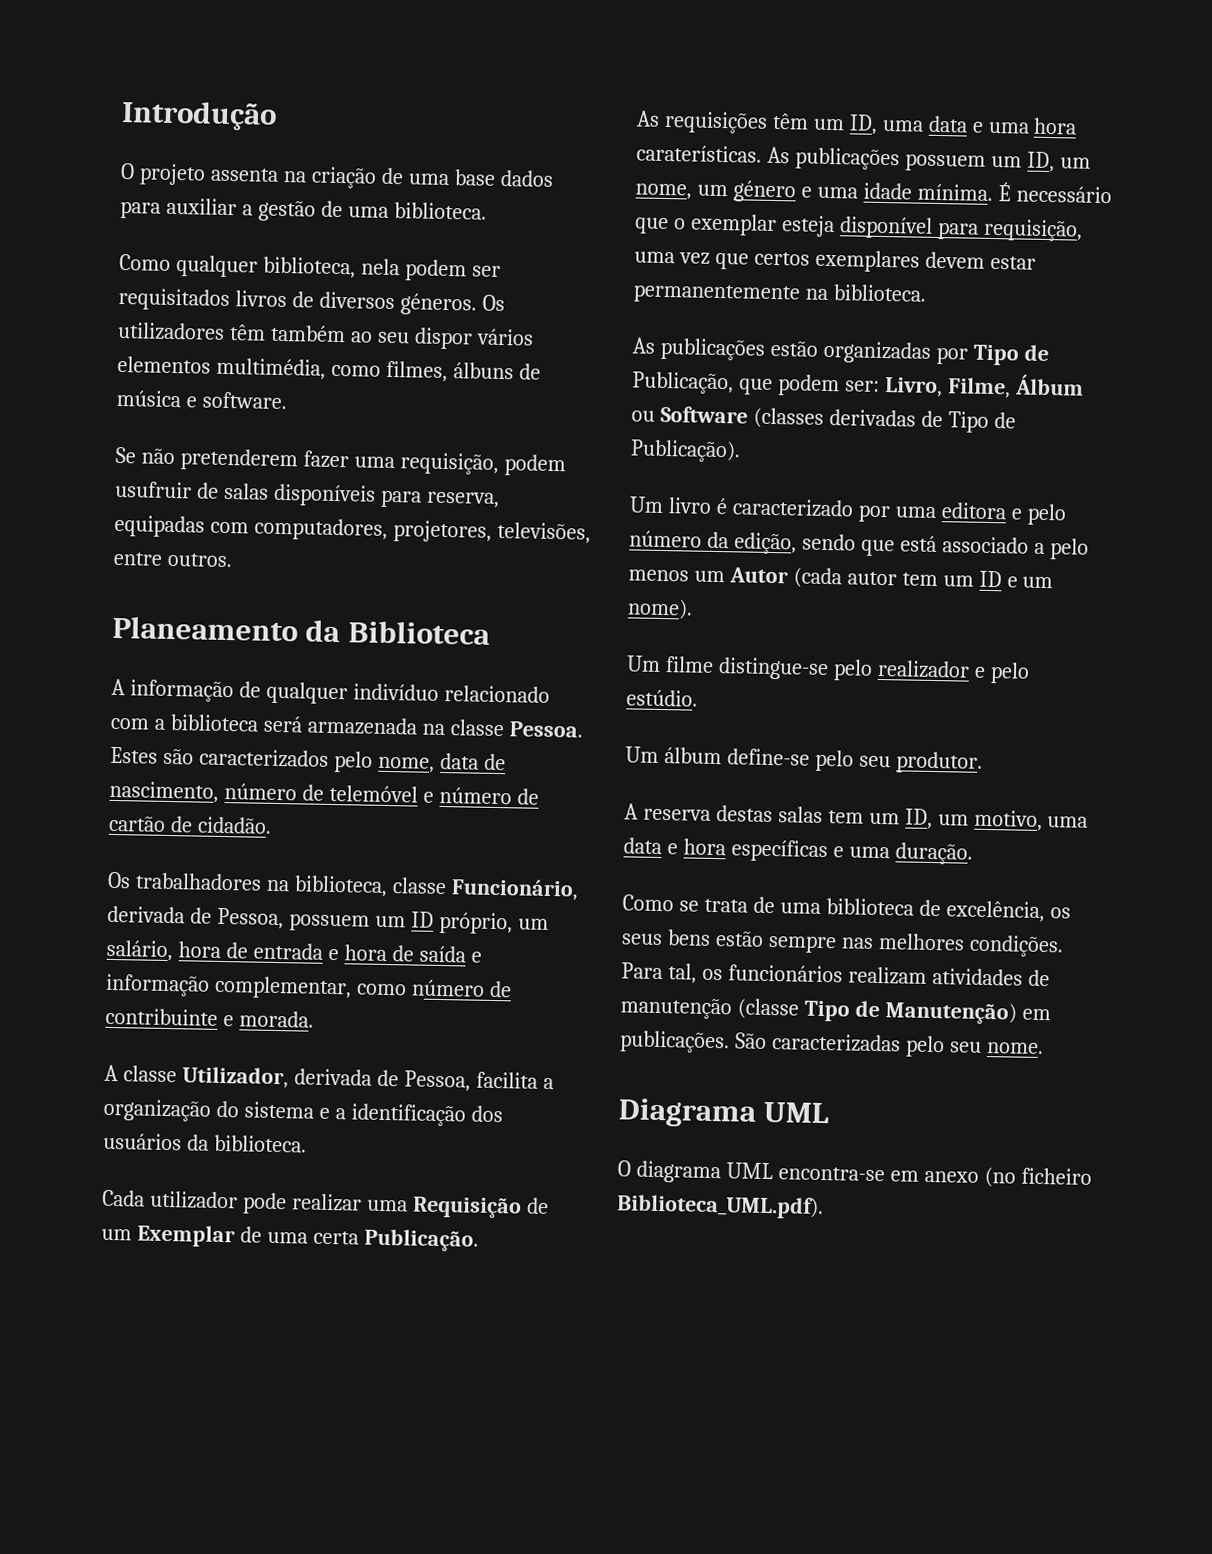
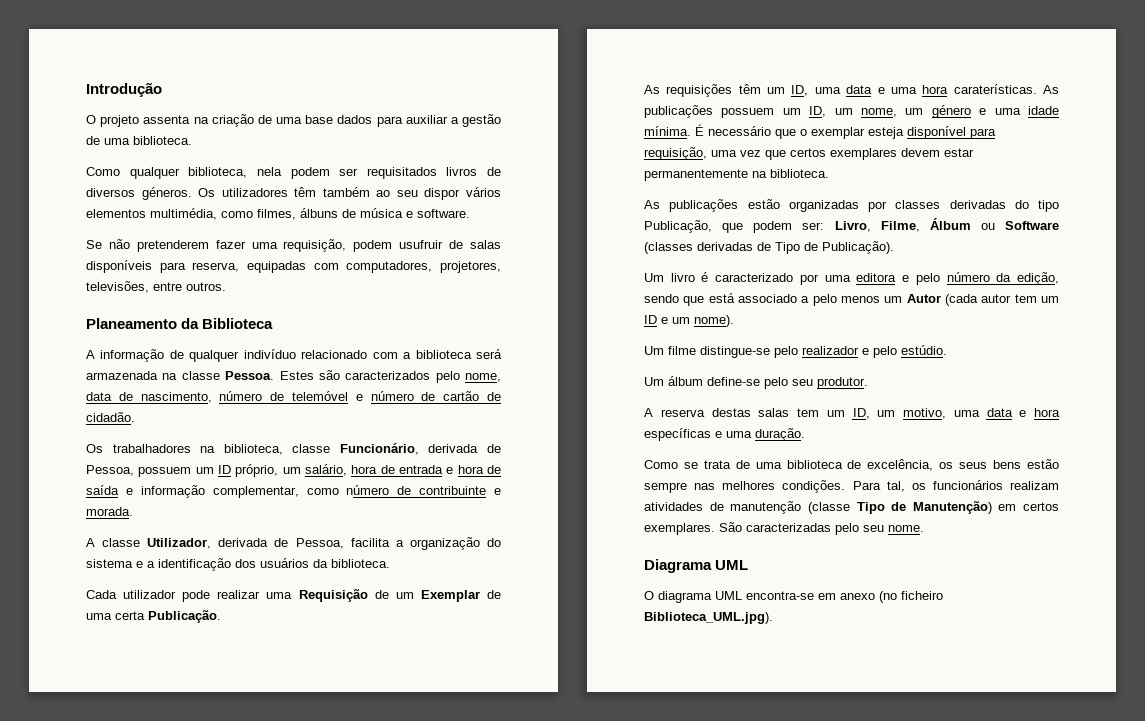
- As publicações estão organizadas por Tipo de Publicação, que podem ser: Livro, Filme, Álbum ou Software (classes derivadas de Tipo de Publicação).
+ As publicações estão organizadas por classes derivadas do tipo Publicação, que podem ser: Livro, Filme, Álbum ou Software (classes derivadas de Tipo de Publicação).
- Para tal, os funcionários realizam atividades de manutenção (classe Tipo de Manutenção) em publicações.
+ Para tal, os funcionários realizam atividades de manutenção (classe Tipo de Manutenção) em certos exemplares.
- O diagrama UML encontra-se em anexo (no ficheiro Biblioteca_UML.pdf).
+ O diagrama UML encontra-se em anexo (no ficheiro Biblioteca_UML.jpg).

